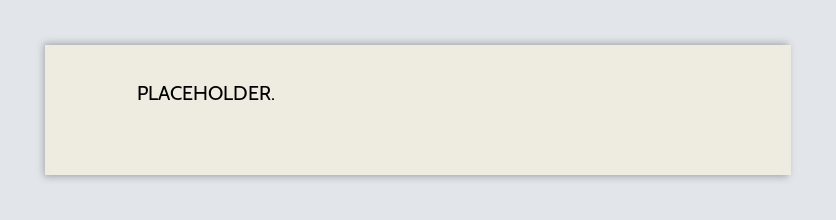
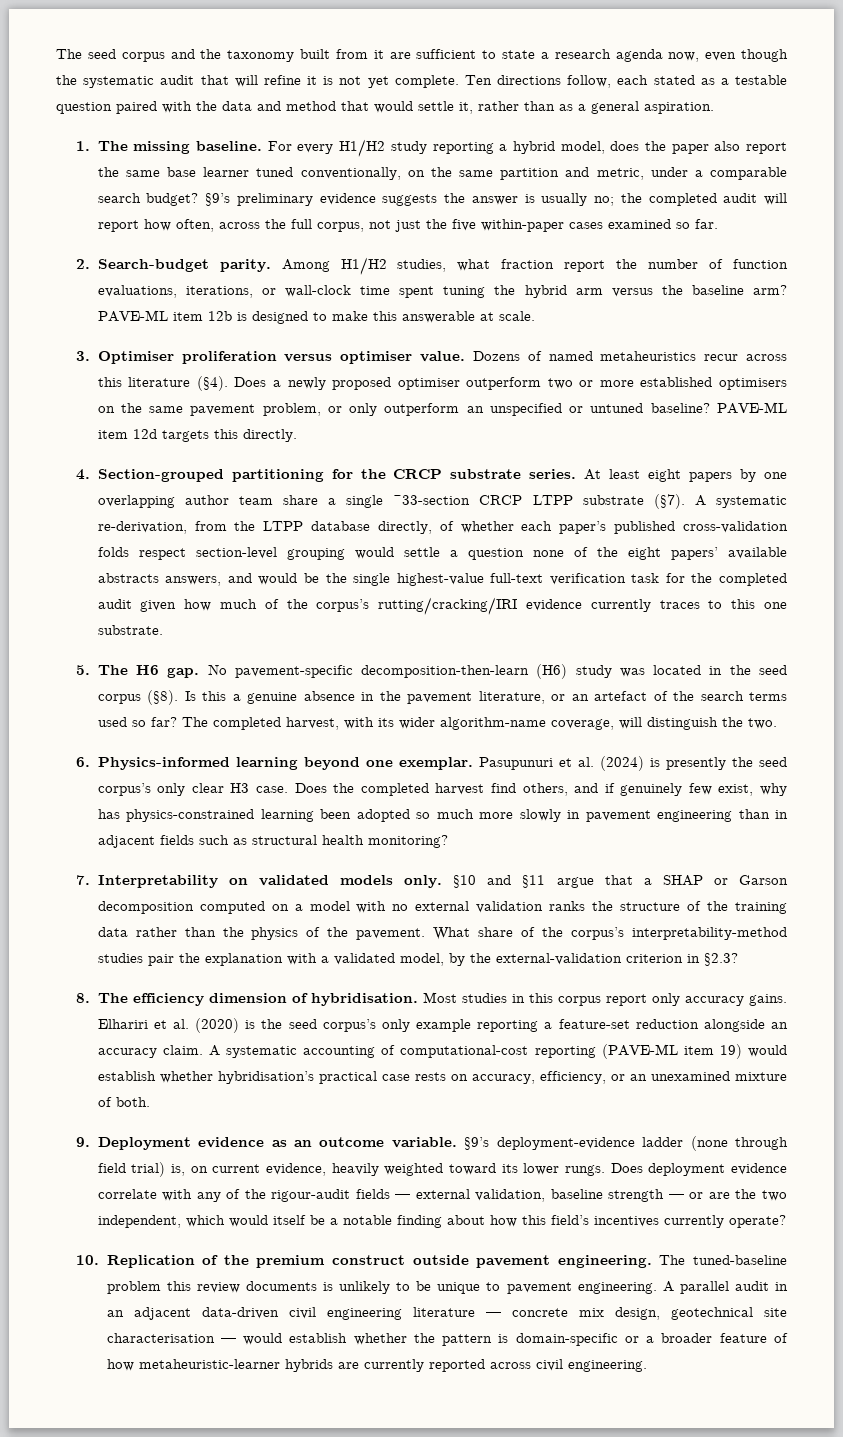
- PLACEHOLDER.
+ The seed corpus and the taxonomy built from it are sufficient to state a research agenda now, even though the systematic audit that will refine it is not yet complete. Ten directions follow, each stated as a testable question paired with the data and method that would settle it, rather than as a general aspiration.
+ 1. The missing baseline. For every H1/H2 study reporting a hybrid model, does the paper also report the same base learner tuned conventionally, on the same partition and metric, under a comparable search budget? §9’s preliminary evidence suggests the answer is usually no; the completed audit will report how often, across the full corpus, not just the five within-paper cases examined so far.
+ 2. Search-budget parity. Among H1/H2 studies, what fraction report the number of function evaluations, iterations, or wall-clock time spent tuning the hybrid arm versus the baseline arm? PAVE-ML item 12b is designed to make this answerable at scale.
+ 3. Optimiser proliferation versus optimiser value. Dozens of named metaheuristics recur across this literature (§4). Does a newly proposed optimiser outperform two or more established optimisers on the same pavement problem, or only outperform an unspecified or untuned baseline? PAVE-ML item 12d targets this directly.
+ 4. Section-grouped partitioning for the CRCP substrate series. At least eight papers by one overlapping author team share a single ~33-section CRCP LTPP substrate (§7). A systematic re-derivation, from the LTPP database directly, of whether each paper’s published cross-validation folds respect section-level grouping would settle a question none of the eight papers’ available abstracts answers, and would be the single highest-value full-text verification task for the completed audit given how much of the corpus’s rutting/cracking/IRI evidence currently traces to this one substrate.
+ 5. The H6 gap. No pavement-specific decomposition-then-learn (H6) study was located in the seed corpus (§8). Is this a genuine absence in the pavement literature, or an artefact of the search terms used so far? The completed harvest, with its wider algorithm-name coverage, will distinguish the two.
+ 6. Physics-informed learning beyond one exemplar. Pasupunuri et al. (2024) is presently the seed corpus’s only clear H3 case. Does the completed harvest find others, and if genuinely few exist, why has physics-constrained learning been adopted so much more slowly in pavement engineering than in adjacent fields such as structural health monitoring?
+ 7. Interpretability on validated models only. §10 and §11 argue that a SHAP or Garson decomposition computed on a model with no external validation ranks the structure of the training data rather than the physics of the pavement. What share of the corpus’s interpretability-method studies pair the explanation with a validated model, by the external-validation criterion in §2.3?
+ 8. The efficiency dimension of hybridisation. Most studies in this corpus report only accuracy gains. Elhariri et al. (2020) is the seed corpus’s only example reporting a feature-set reduction alongside an accuracy claim. A systematic accounting of computational-cost reporting (PAVE-ML item 19) would establish whether hybridisation’s practical case rests on accuracy, efficiency, or an unexamined mixture of both.
+ 9. Deployment evidence as an outcome variable. §9’s deployment-evidence ladder (none through field trial) is, on current evidence, heavily weighted toward its lower rungs. Does deployment evidence correlate with any of the rigour-audit fields — external validation, baseline strength — or are the two independent, which would itself be a notable finding about how this field’s incentives currently operate?
+ 10. Replication of the premium construct outside pavement engineering. The tuned-baseline problem this review documents is unlikely to be unique to pavement engineering. A parallel audit in an adjacent data-driven civil engineering literature — concrete mix design, geotechnical site characterisation — would establish whether the pattern is domain-specific or a broader feature of how metaheuristic-learner hybrids are currently reported across civil engineering.

